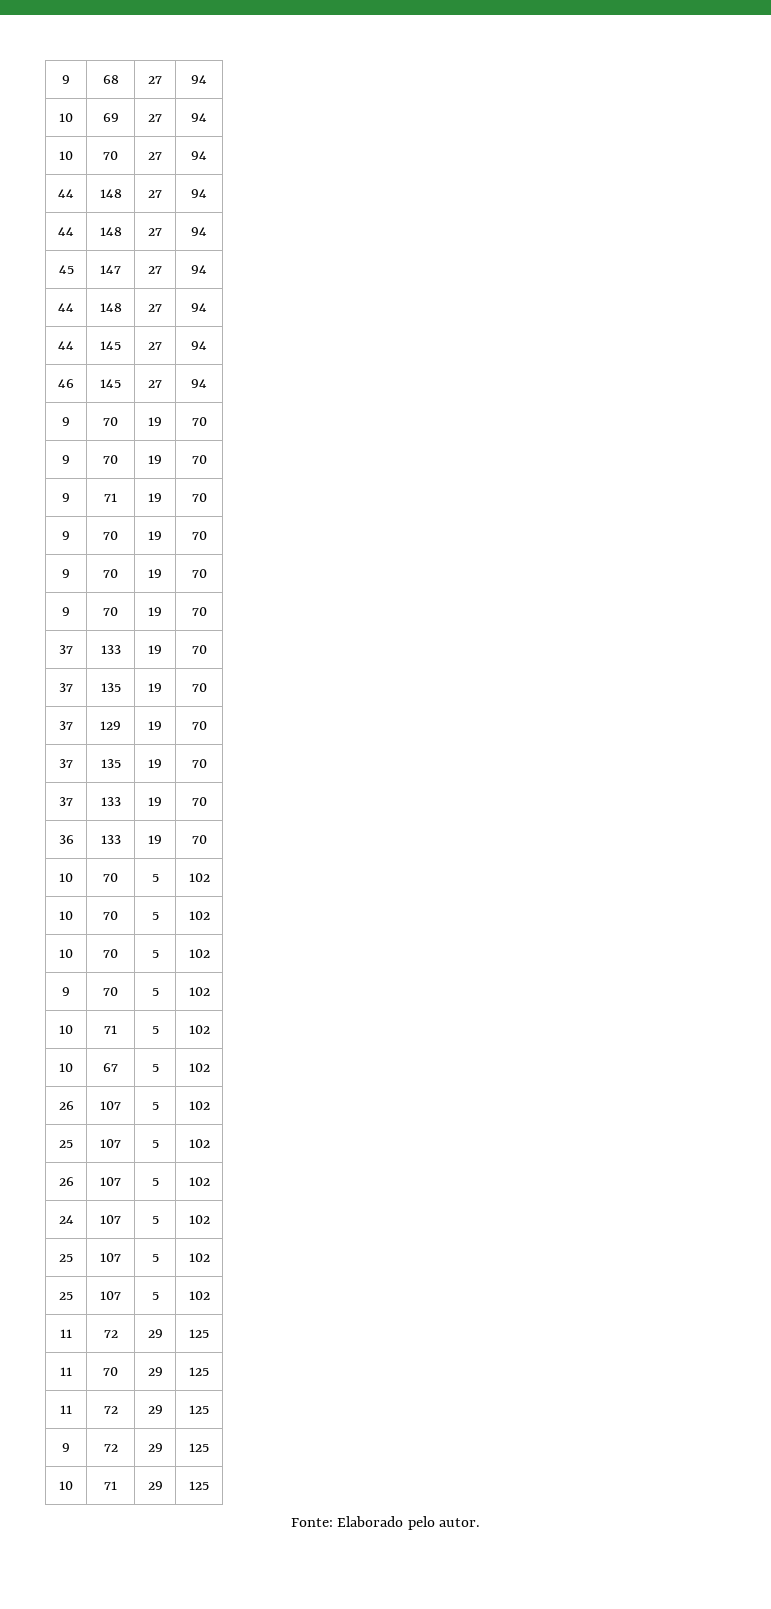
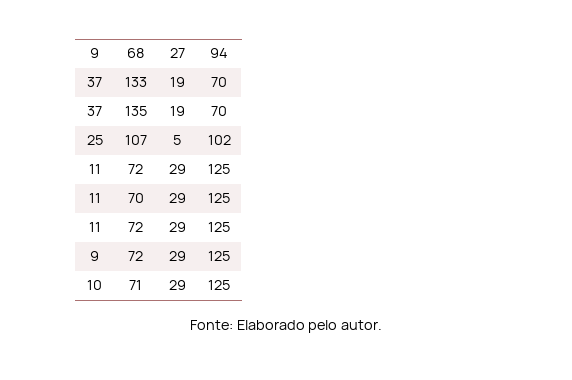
- 10 | 69 | 27 | 94
- 10 | 70 | 27 | 94
- 44 | 148 | 27 | 94
- 44 | 148 | 27 | 94
- 45 | 147 | 27 | 94
- 44 | 148 | 27 | 94
- 44 | 145 | 27 | 94
- 46 | 145 | 27 | 94
- 9 | 70 | 19 | 70
- 9 | 70 | 19 | 70
- 9 | 71 | 19 | 70
- 9 | 70 | 19 | 70
- 9 | 70 | 19 | 70
- 9 | 70 | 19 | 70
- 37 | 129 | 19 | 70
- 37 | 135 | 19 | 70
- 37 | 133 | 19 | 70
- 36 | 133 | 19 | 70
- 10 | 70 | 5 | 102
- 10 | 70 | 5 | 102
- 10 | 70 | 5 | 102
- 9 | 70 | 5 | 102
- 10 | 71 | 5 | 102
- 10 | 67 | 5 | 102
- 26 | 107 | 5 | 102
- 25 | 107 | 5 | 102
- 26 | 107 | 5 | 102
- 24 | 107 | 5 | 102
- 25 | 107 | 5 | 102

